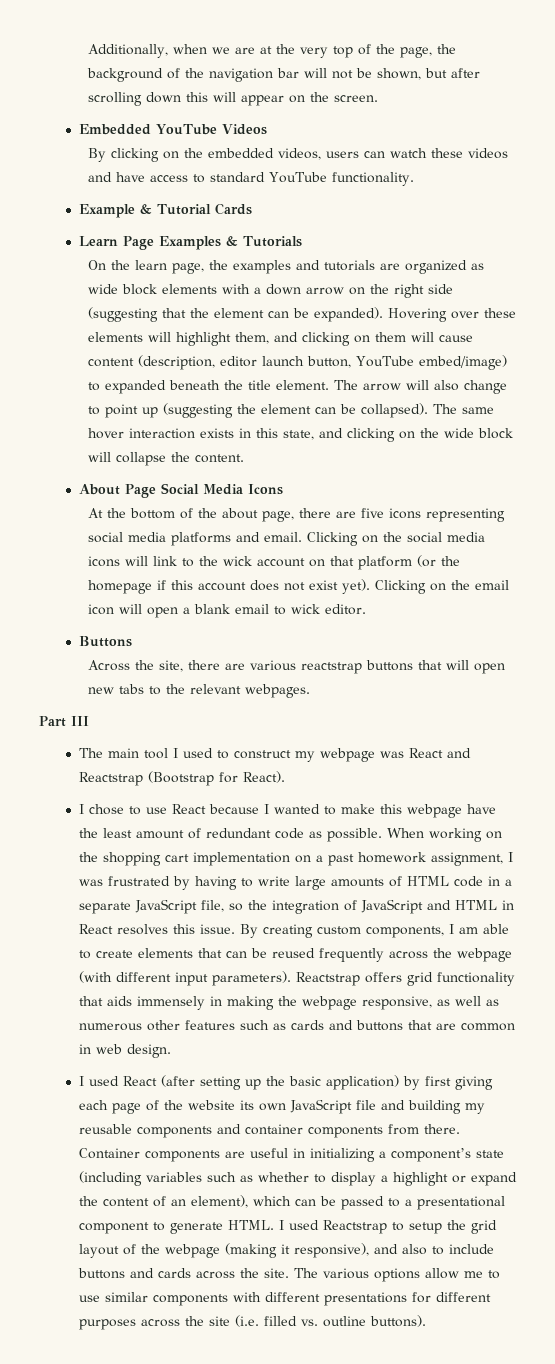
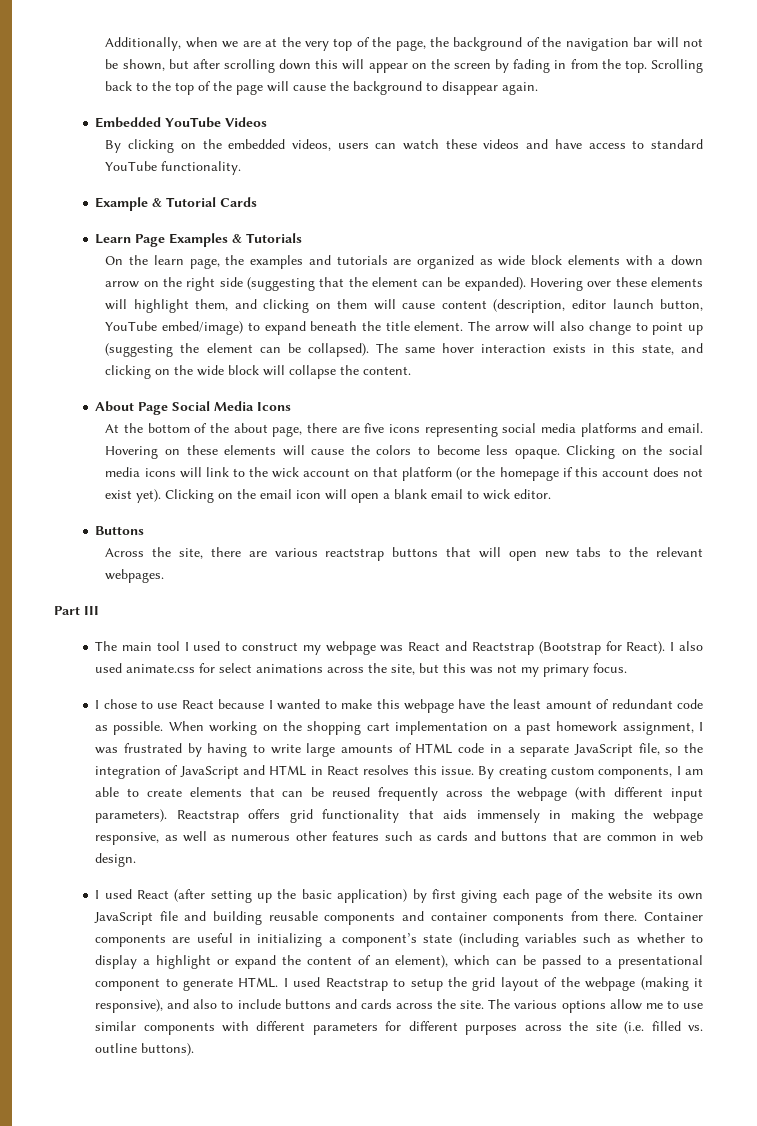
- Additionally, when we are at the very top of the page, the background of the navigation bar will not be shown, but after scrolling down this will appear on the screen.
+ Additionally, when we are at the very top of the page, the background of the navigation bar will not be shown, but after scrolling down this will appear on the screen by fading in from the top. Scrolling back to the top of the page will cause the background to disappear again.
- Hovering over these elements will highlight them, and clicking on them will cause content (description, editor launch button, YouTube embed/image) to expanded beneath the title element.
+ Hovering over these elements will highlight them, and clicking on them will cause content (description, editor launch button, YouTube embed/image) to expand beneath the title element.
+ Hovering on these elements will cause the colors to become less opaque.
+ I also used animate.css for select animations across the site, but this was not my primary focus.
- I used React (after setting up the basic application) by first giving each page of the website its own JavaScript file and building my reusable components and container components from there.
+ I used React (after setting up the basic application) by first giving each page of the website its own JavaScript file and building reusable components and container components from there.
- The various options allow me to use similar components with different presentations for different purposes across the site (i.e. filled vs. outline buttons).
+ The various options allow me to use similar components with different parameters for different purposes across the site (i.e. filled vs. outline buttons).

